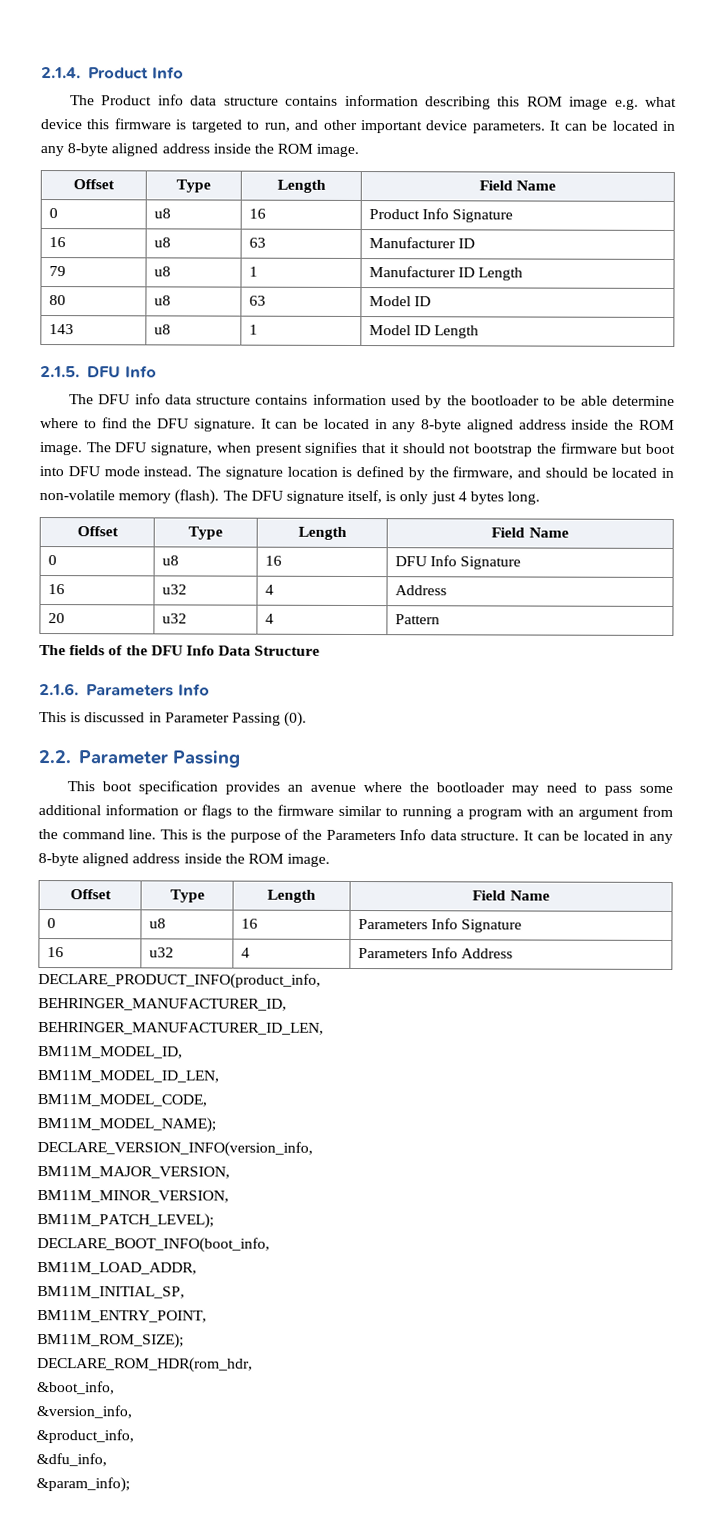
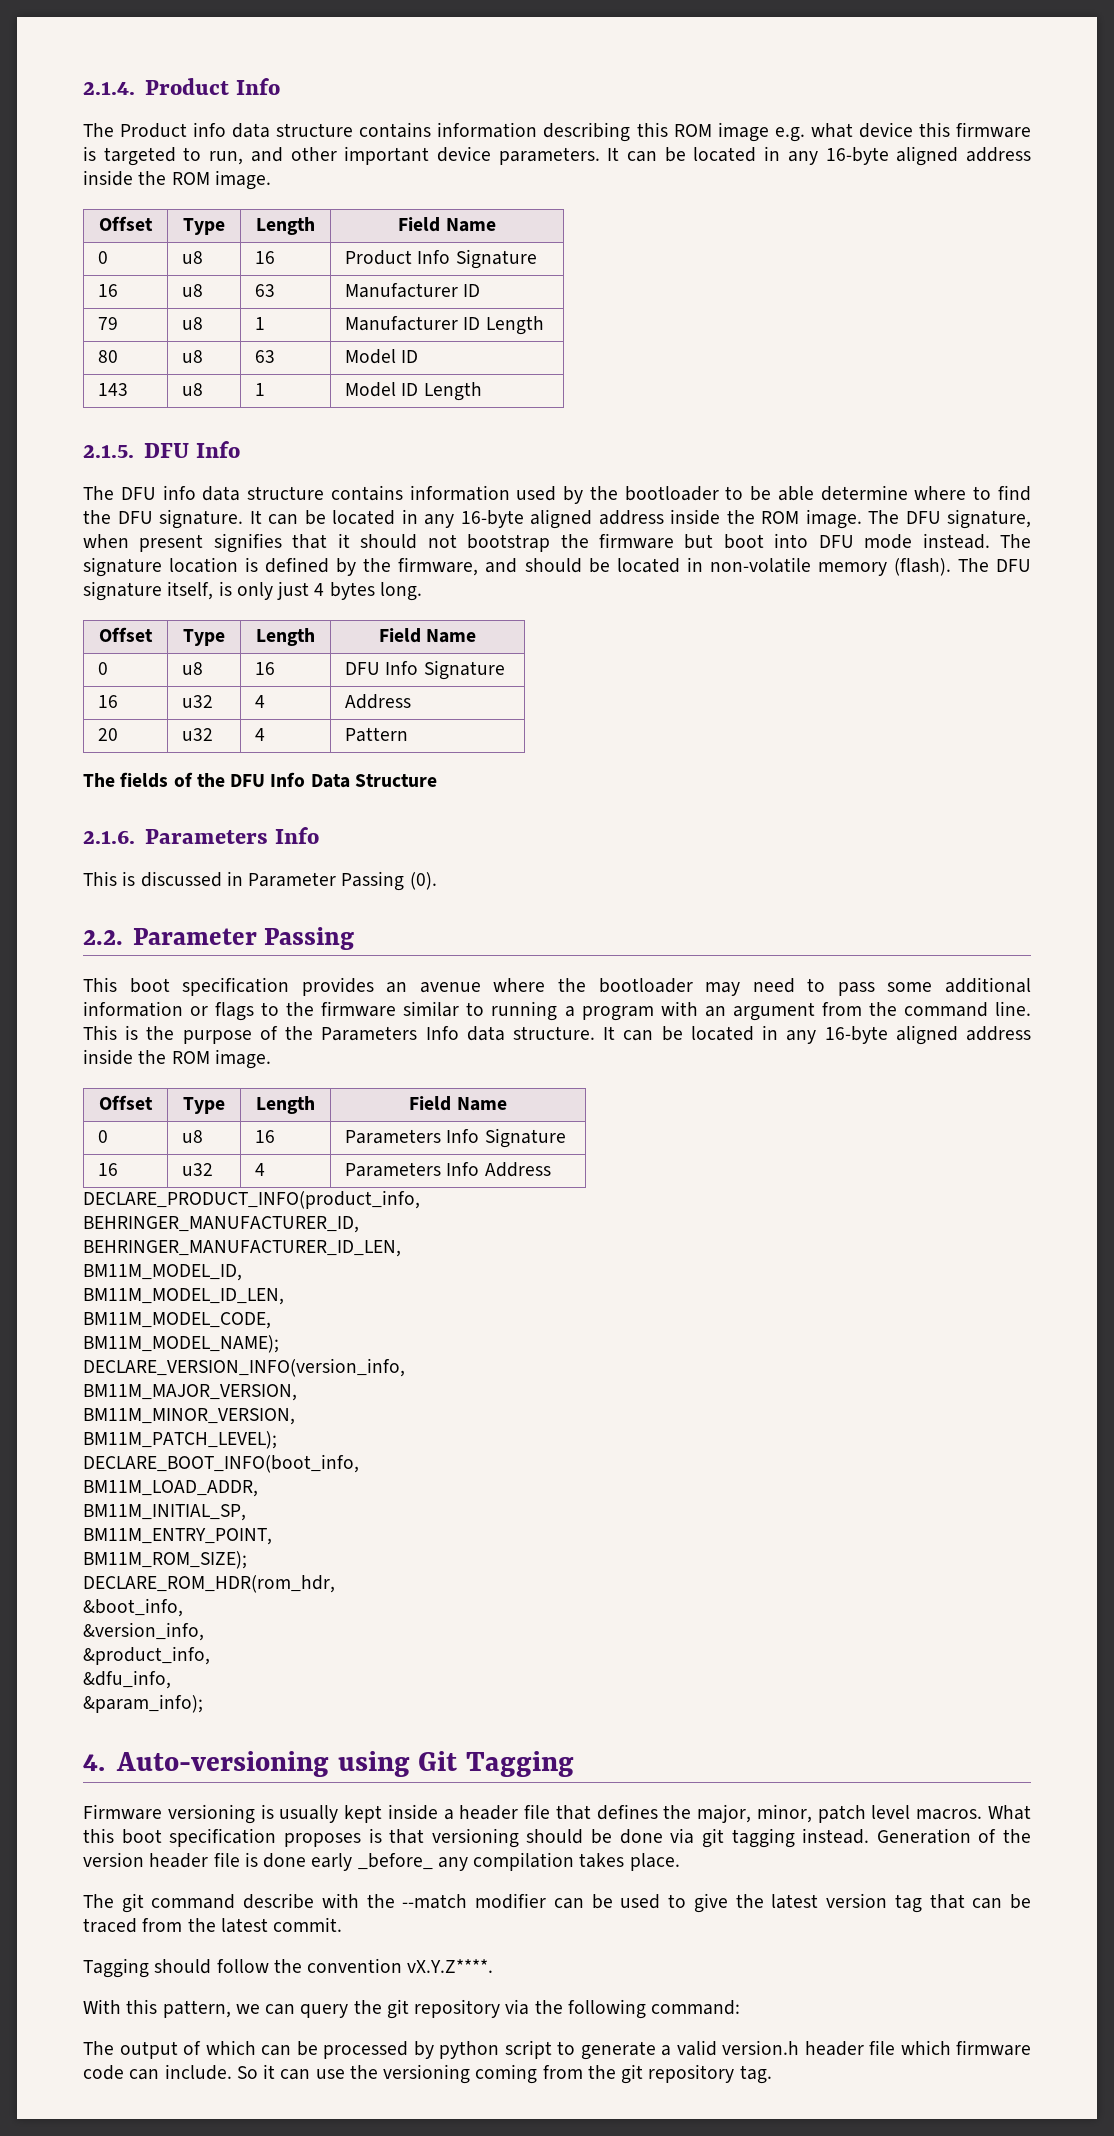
- The Product info data structure contains information describing this ROM image e.g. what device this firmware is targeted to run, and other important device parameters. It can be located in any 8-byte aligned address inside the ROM image.
+ The Product info data structure contains information describing this ROM image e.g. what device this firmware is targeted to run, and other important device parameters. It can be located in any 16-byte aligned address inside the ROM image.
- The DFU info data structure contains information used by the bootloader to be able determine where to find the DFU signature. It can be located in any 8-byte aligned address inside the ROM image.
+ The DFU info data structure contains information used by the bootloader to be able determine where to find the DFU signature. It can be located in any 16-byte aligned address inside the ROM image.
- This is the purpose of the Parameters Info data structure. It can be located in any 8-byte aligned address inside the ROM image.
+ This is the purpose of the Parameters Info data structure. It can be located in any 16-byte aligned address inside the ROM image.
+ 4. Auto-versioning using Git Tagging
+ Firmware versioning is usually kept inside a header file that defines the major, minor, patch level macros. What this boot specification proposes is that versioning should be done via git tagging instead. Generation of the version header file is done early _before_ any compilation takes place.
+ The git command describe with the --match modifier can be used to give the latest version tag that can be traced from the latest commit.
+ Tagging should follow the convention vX.Y.Z****.
+ With this pattern, we can query the git repository via the following command:
+ The output of which can be processed by python script to generate a valid version.h header file which firmware code can include. So it can use the versioning coming from the git repository tag.

